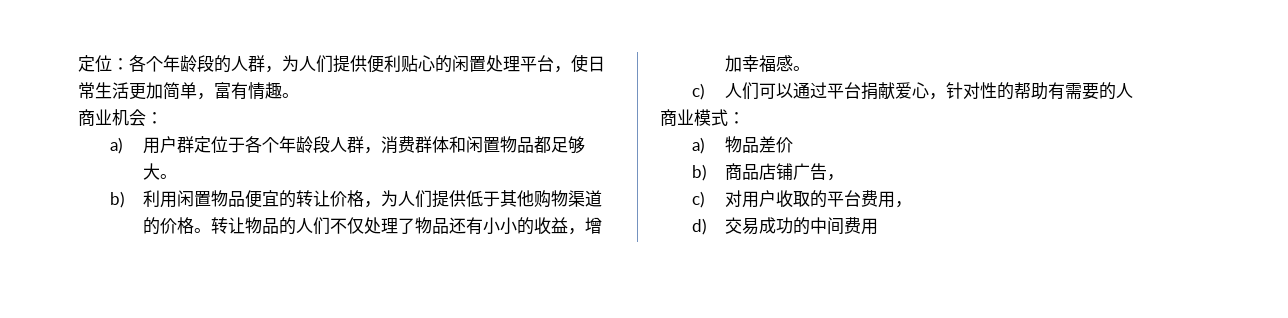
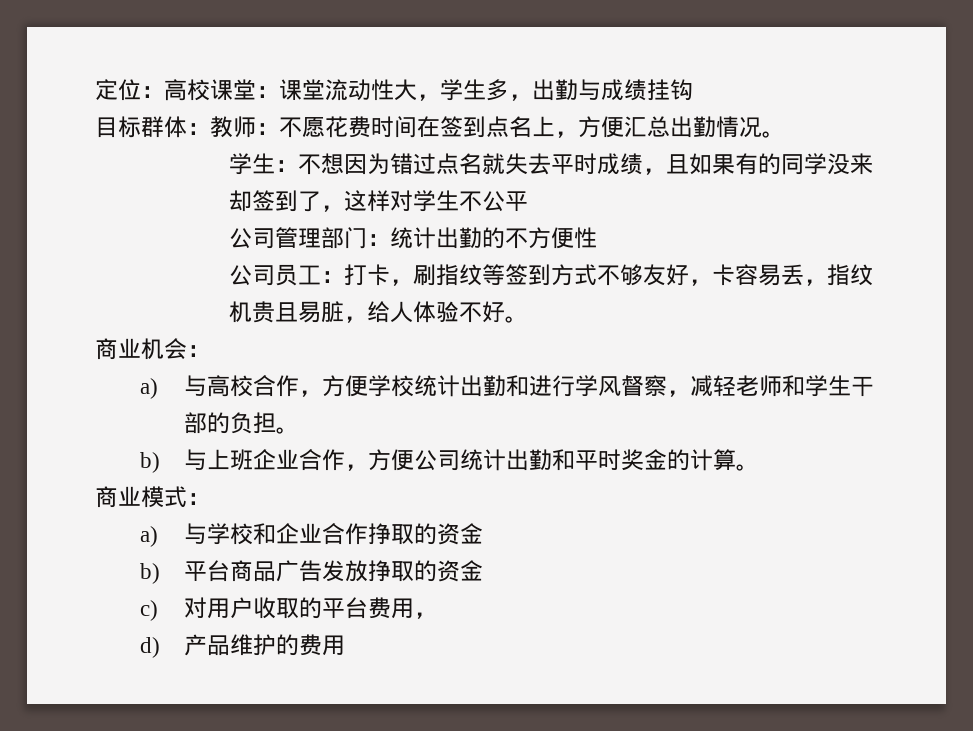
- 定位：各个年龄段的人群，为人们提供便利贴心的闲置处理平台，使日常生活更加简单，富有情趣。
+ 定位：高校课堂：课堂流动性大，学生多，出勤与成绩挂钩
+ 目标群体：教师：不愿花费时间在签到点名上，方便汇总出勤情况。
+ 学生：不想因为错过点名就失去平时成绩，且如果有的同学没来却签到了，这样对学生不公平
+ 公司管理部门：统计出勤的不方便性
+ 公司员工：打卡，刷指纹等签到方式不够友好，卡容易丢，指纹机贵且易脏，给人体验不好。
  商业机会：
- a)用户群定位于各个年龄段人群，消费群体和闲置物品都足够大。
- b)利用闲置物品便宜的转让价格，为人们提供低于其他购物渠道的价格。转让物品的人们不仅处理了物品还有小小的收益，增加幸福感。
- c)人们可以通过平台捐献爱心，针对性的帮助有需要的人
+ a)与高校合作，方便学校统计出勤和进行学风督察，减轻老师和学生干部的负担。
+ b)与上班企业合作，方便公司统计出勤和平时奖金的计算。
  商业模式：
- a)物品差价
- b)商品店铺广告，
+ a)与学校和企业合作挣取的资金
+ b)平台商品广告发放挣取的资金
- d)交易成功的中间费用
+ d)产品维护的费用

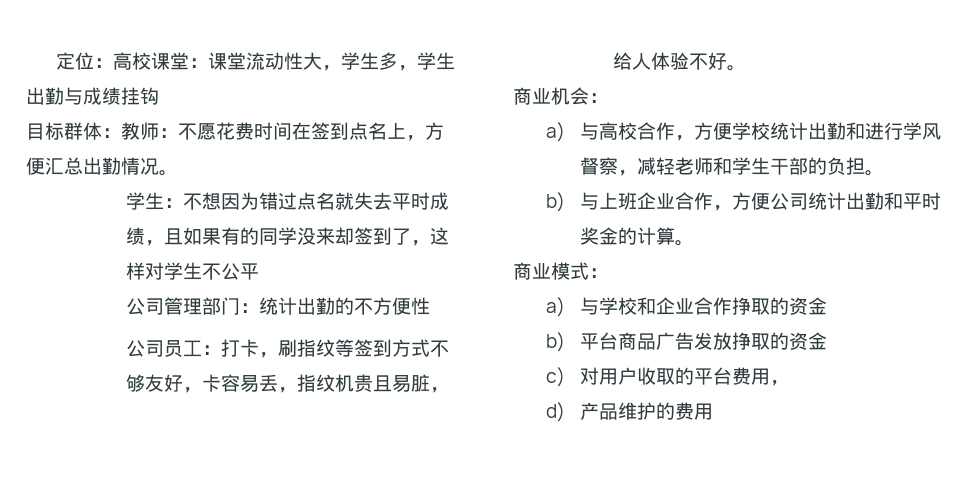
- 定位：高校课堂：课堂流动性大，学生多，出勤与成绩挂钩
+ 定位：高校课堂：课堂流动性大，学生多，学生出勤与成绩挂钩

